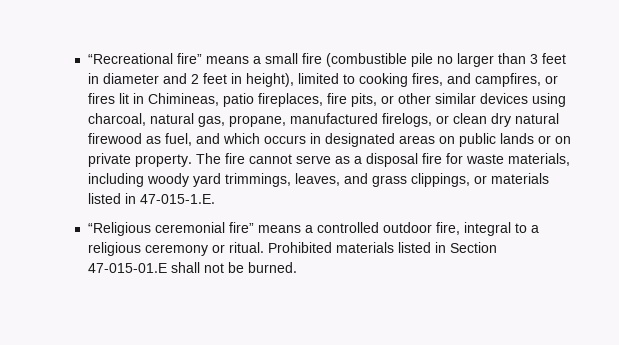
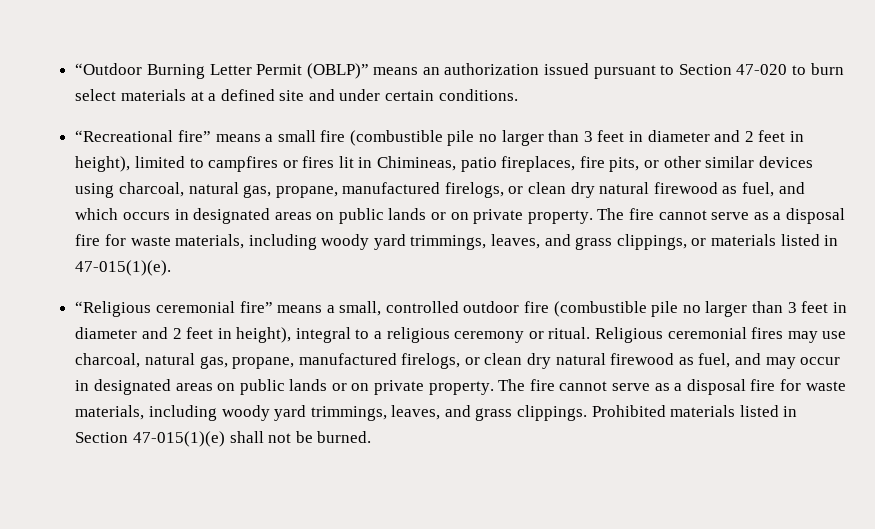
+ “Outdoor Burning Letter Permit (OBLP)” means an authorization issued pursuant to Section 47-020 to burn select materials at a defined site and under certain conditions.
- “Recreational fire” means a small fire (combustible pile no larger than 3 feet in diameter and 2 feet in height), limited to cooking fires, and campfires, or fires lit in Chimineas, patio fireplaces, fire pits, or other similar devices using charcoal, natural gas, propane, manufactured firelogs, or clean dry natural firewood as fuel, and which occurs in designated areas on public lands or on private property.
+ “Recreational fire” means a small fire (combustible pile no larger than 3 feet in diameter and 2 feet in height), limited to campfires or fires lit in Chimineas, patio fireplaces, fire pits, or other similar devices using charcoal, natural gas, propane, manufactured firelogs, or clean dry natural firewood as fuel, and which occurs in designated areas on public lands or on private property.
- The fire cannot serve as a disposal fire for waste materials, including woody yard trimmings, leaves, and grass clippings, or materials listed in 47-015-1.E.
+ The fire cannot serve as a disposal fire for waste materials, including woody yard trimmings, leaves, and grass clippings, or materials listed in 47-015(1)(e).
- “Religious ceremonial fire” means a controlled outdoor fire, integral to a religious ceremony or ritual.
+ “Religious ceremonial fire” means a small, controlled outdoor fire (combustible pile no larger than 3 feet in diameter and 2 feet in height), integral to a religious ceremony or ritual.
+ Religious ceremonial fires may use charcoal, natural gas, propane, manufactured firelogs, or clean dry natural firewood as fuel, and may occur in designated areas on public lands or on private property. The fire cannot serve as a disposal fire for waste materials, including woody yard trimmings, leaves, and grass clippings.
- Prohibited materials listed in Section 47-015-01.E shall not be burned.
+ Prohibited materials listed in Section 47-015(1)(e) shall not be burned.

